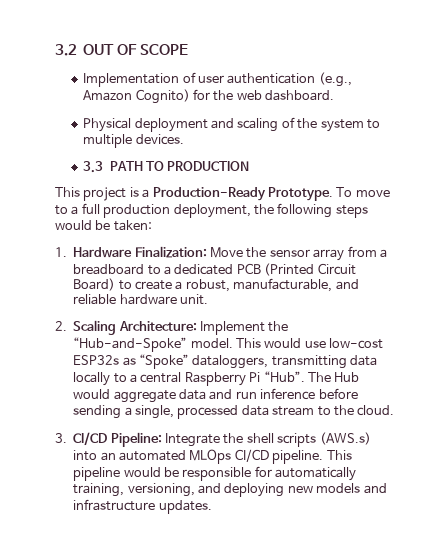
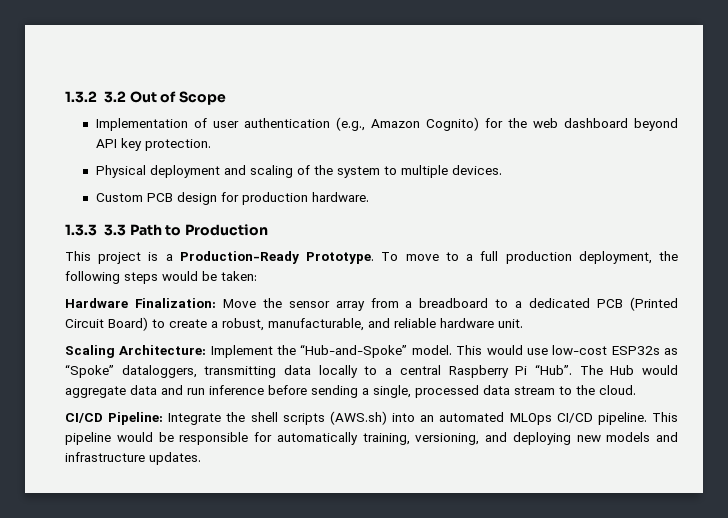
- 3.2 OUT OF SCOPE
+ 1.3.2 3.2 Out of Scope
- Implementation of user authentication (e.g., Amazon Cognito) for the web dashboard.
+ Implementation of user authentication (e.g., Amazon Cognito) for the web dashboard beyond API key protection.
- 3.3 PATH TO PRODUCTION
+ Custom PCB design for production hardware.
+ 1.3.3 3.3 Path to Production
- 1. Hardware Finalization: Move the sensor array from a breadboard to a dedicated PCB (Printed Circuit Board) to create a robust, manufacturable, and reliable hardware unit.
+ Hardware Finalization: Move the sensor array from a breadboard to a dedicated PCB (Printed Circuit Board) to create a robust, manufacturable, and reliable hardware unit.
- 2. Scaling Architecture: Implement the “Hub-and-Spoke” model.
+ Scaling Architecture: Implement the “Hub-and-Spoke” model.
- 3. CI/CD Pipeline: Integrate the shell scripts (AWS.s) into an automated MLOps CI/CD pipeline.
+ CI/CD Pipeline: Integrate the shell scripts (AWS.sh) into an automated MLOps CI/CD pipeline.

